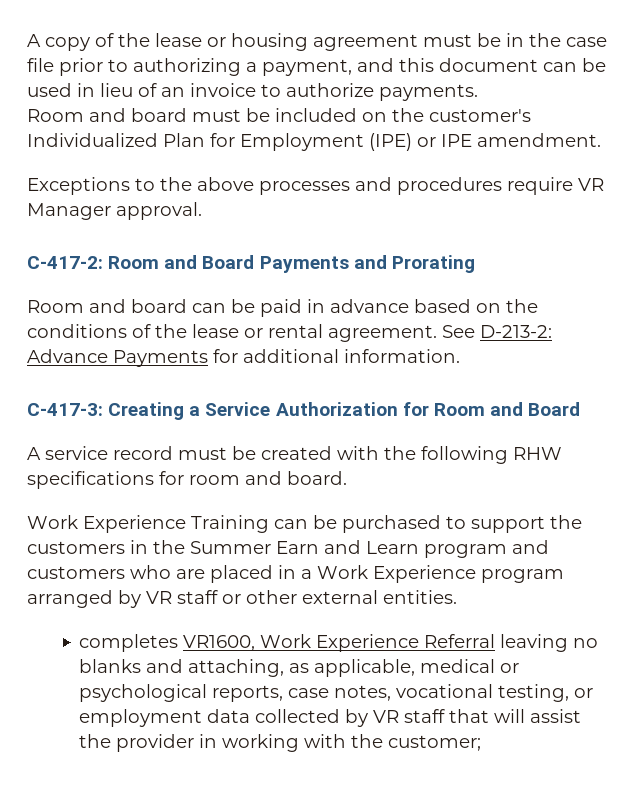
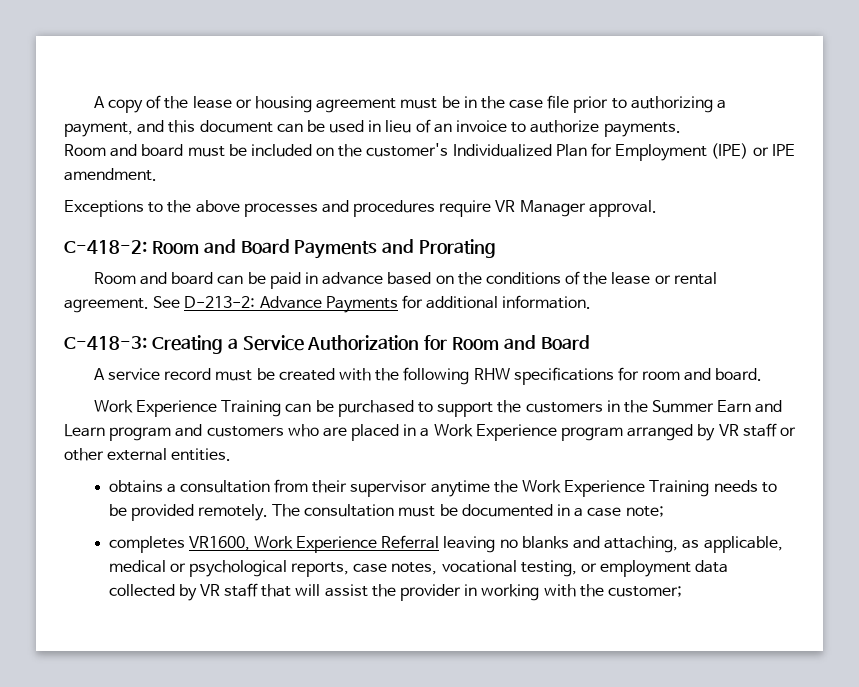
- C-417-2: Room and Board Payments and Prorating
+ C-418-2: Room and Board Payments and Prorating
- C-417-3: Creating a Service Authorization for Room and Board
+ C-418-3: Creating a Service Authorization for Room and Board
+ obtains a consultation from their supervisor anytime the Work Experience Training needs to be provided remotely. The consultation must be documented in a case note;

